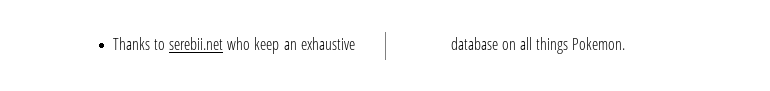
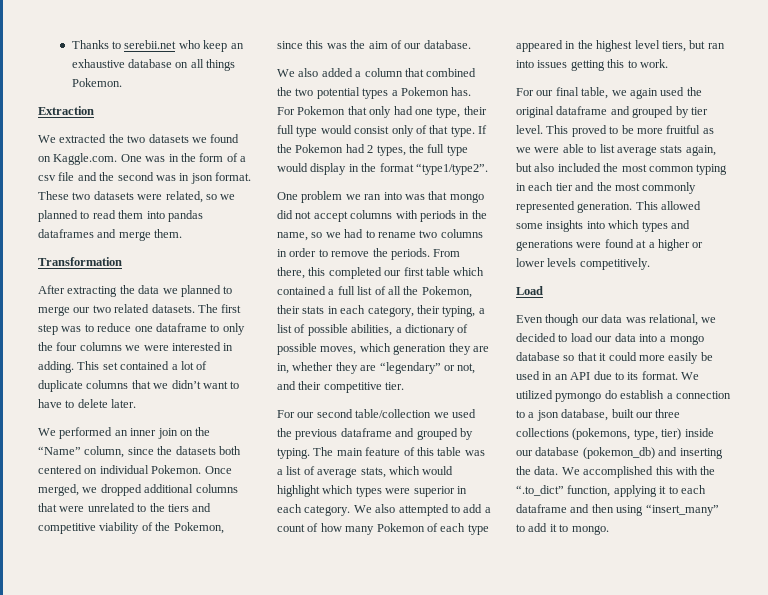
+ Extraction
+ We extracted the two datasets we found on Kaggle.com. One was in the form of a csv file and the second was in json format. These two datasets were related, so we planned to read them into pandas dataframes and merge them.
+ Transformation
+ After extracting the data we planned to merge our two related datasets. The first step was to reduce one dataframe to only the four columns we were interested in adding. This set contained a lot of duplicate columns that we didn’t want to have to delete later.
+ We performed an inner join on the “Name” column, since the datasets both centered on individual Pokemon. Once merged, we dropped additional columns that were unrelated to the tiers and competitive viability of the Pokemon, since this was the aim of our database.
+ We also added a column that combined the two potential types a Pokemon has. For Pokemon that only had one type, their full type would consist only of that type. If the Pokemon had 2 types, the full type would display in the format “type1/type2”.
+ One problem we ran into was that mongo did not accept columns with periods in the name, so we had to rename two columns in order to remove the periods. From there, this completed our first table which contained a full list of all the Pokemon, their stats in each category, their typing, a list of possible abilities, a dictionary of possible moves, which generation they are in, whether they are “legendary” or not, and their competitive tier.
+ For our second table/collection we used the previous dataframe and grouped by typing. The main feature of this table was a list of average stats, which would highlight which types were superior in each category. We also attempted to add a count of how many Pokemon of each type appeared in the highest level tiers, but ran into issues getting this to work.
+ For our final table, we again used the original dataframe and grouped by tier level. This proved to be more fruitful as we were able to list average stats again, but also included the most common typing in each tier and the most commonly represented generation. This allowed some insights into which types and generations were found at a higher or lower levels competitively.
+ Load
+ Even though our data was relational, we decided to load our data into a mongo database so that it could more easily be used in an API due to its format. We utilized pymongo do establish a connection to a json database, built our three collections (pokemons, type, tier) inside our database (pokemon_db) and inserting the data. We accomplished this with the “.to_dict” function, applying it to each dataframe and then using “insert_many” to add it to mongo.

